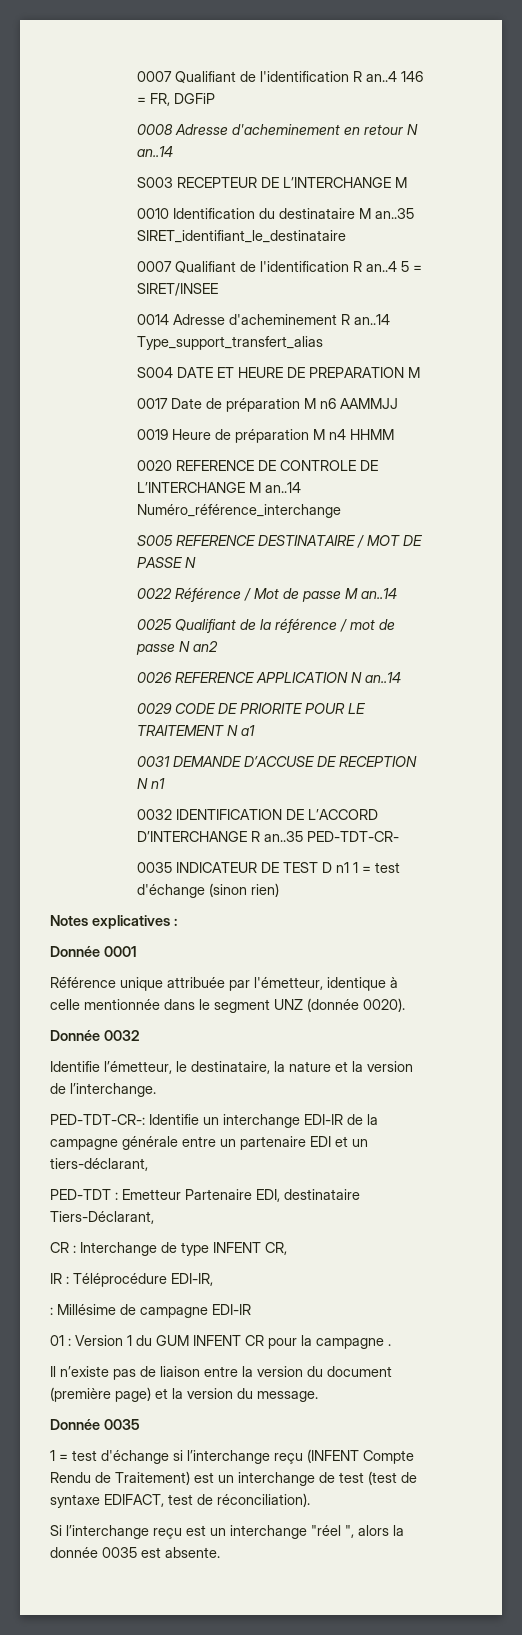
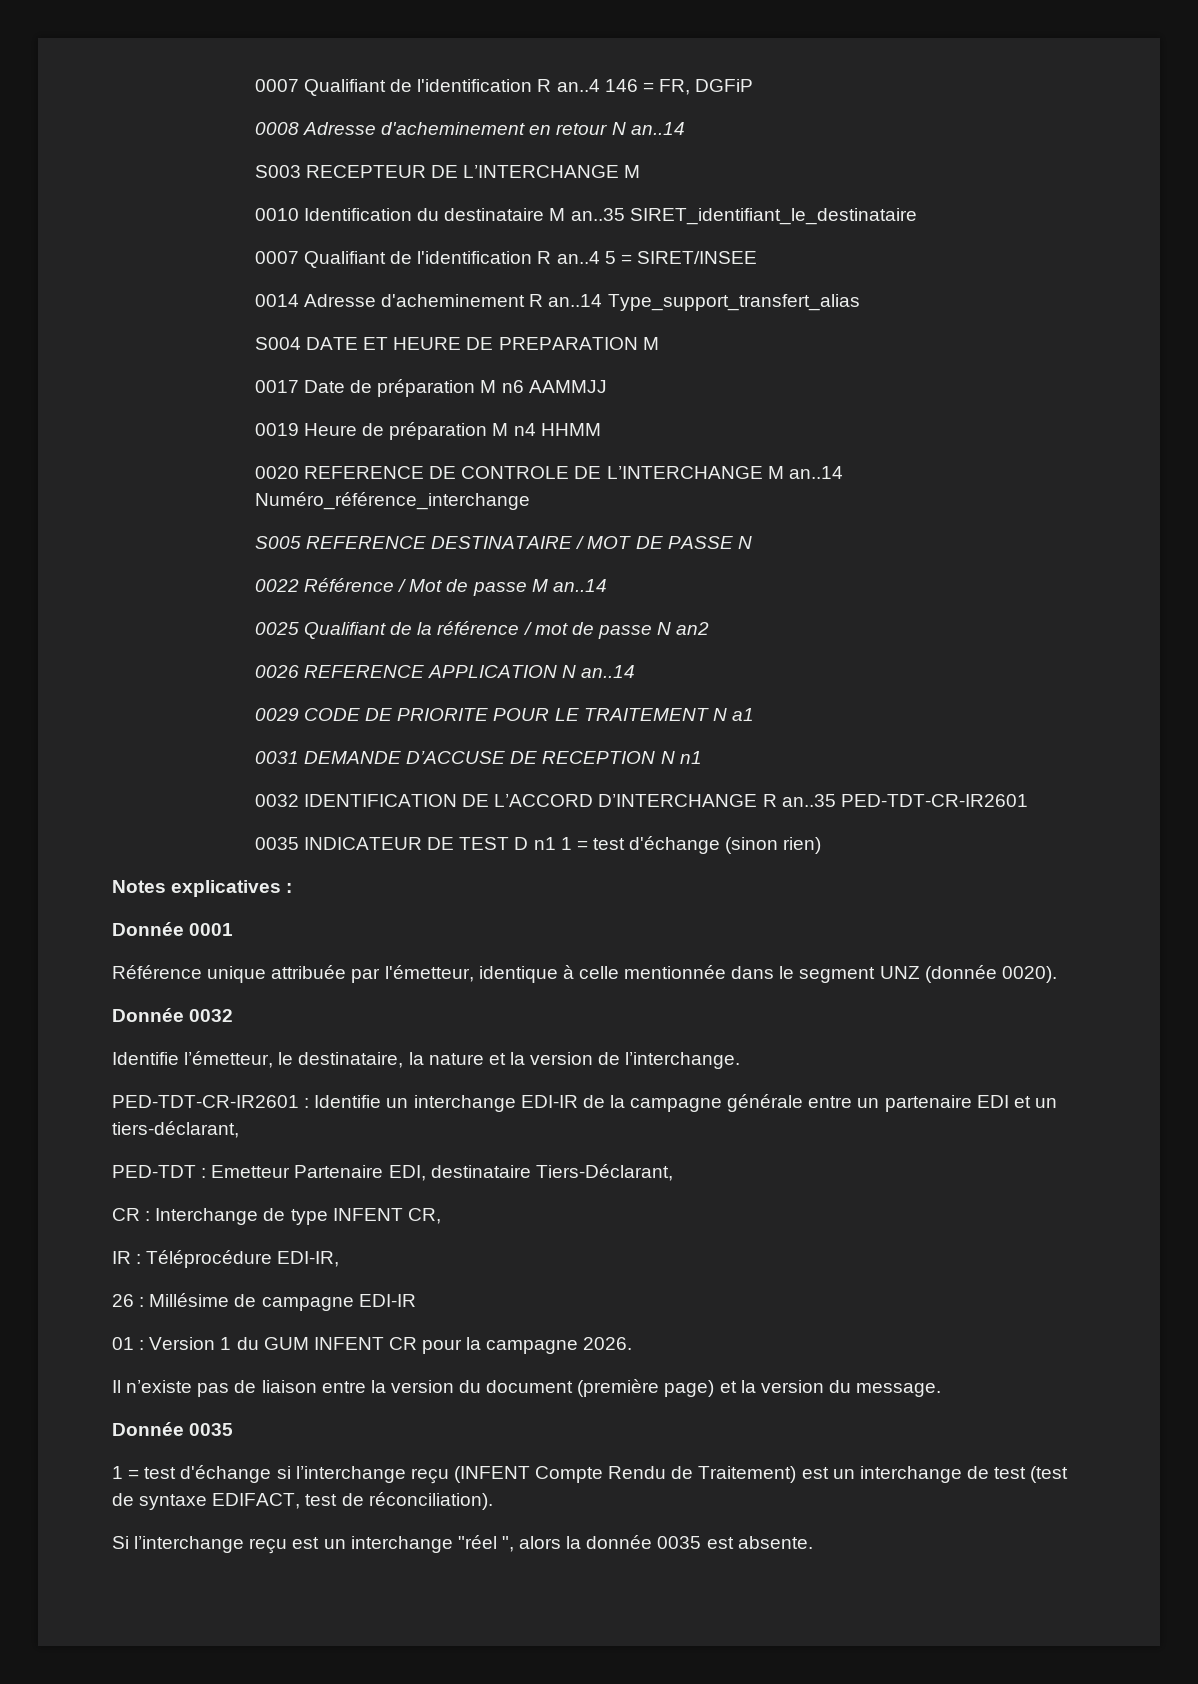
- 0032 IDENTIFICATION DE L’ACCORD D’INTERCHANGE R an..35 PED-TDT-CR-
+ 0032 IDENTIFICATION DE L’ACCORD D’INTERCHANGE R an..35 PED-TDT-CR-IR2601
- PED-TDT-CR-: Identifie un interchange EDI-IR de la campagne générale entre un partenaire EDI et un tiers-déclarant,
+ PED-TDT-CR-IR2601 : Identifie un interchange EDI-IR de la campagne générale entre un partenaire EDI et un tiers-déclarant,
- : Millésime de campagne EDI-IR
+ 26 : Millésime de campagne EDI-IR
- 01 : Version 1 du GUM INFENT CR pour la campagne .
+ 01 : Version 1 du GUM INFENT CR pour la campagne 2026.

